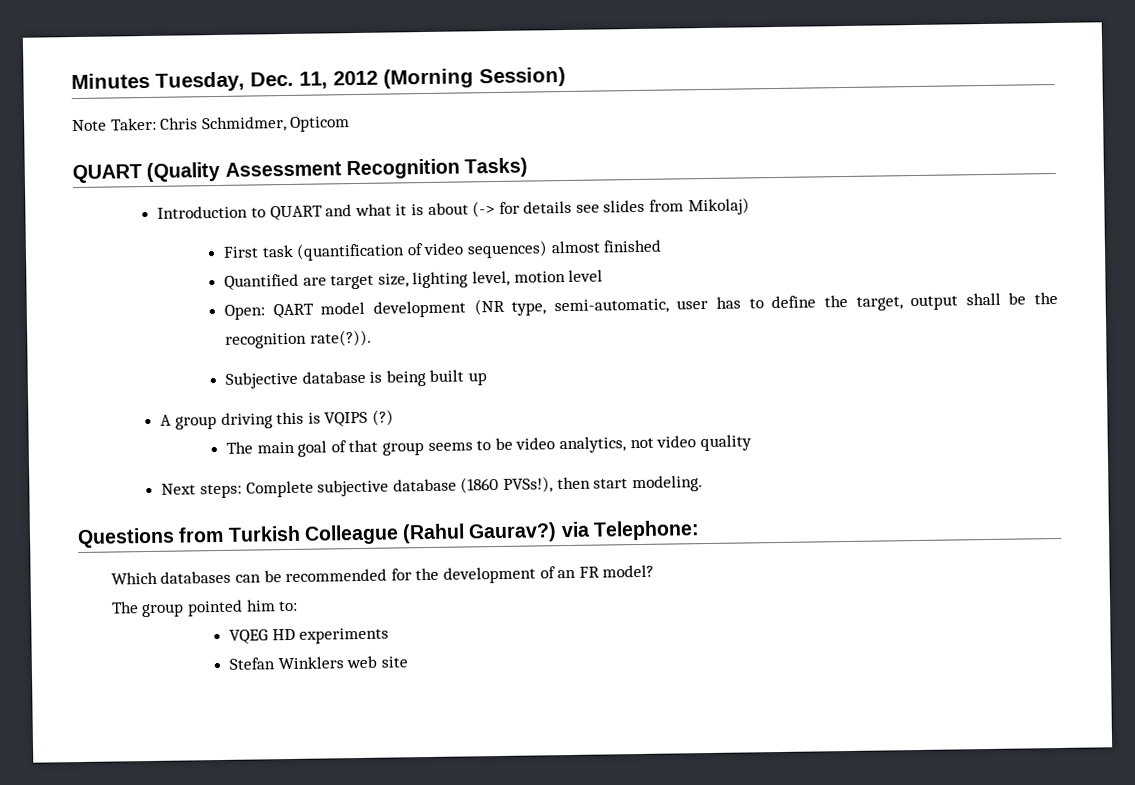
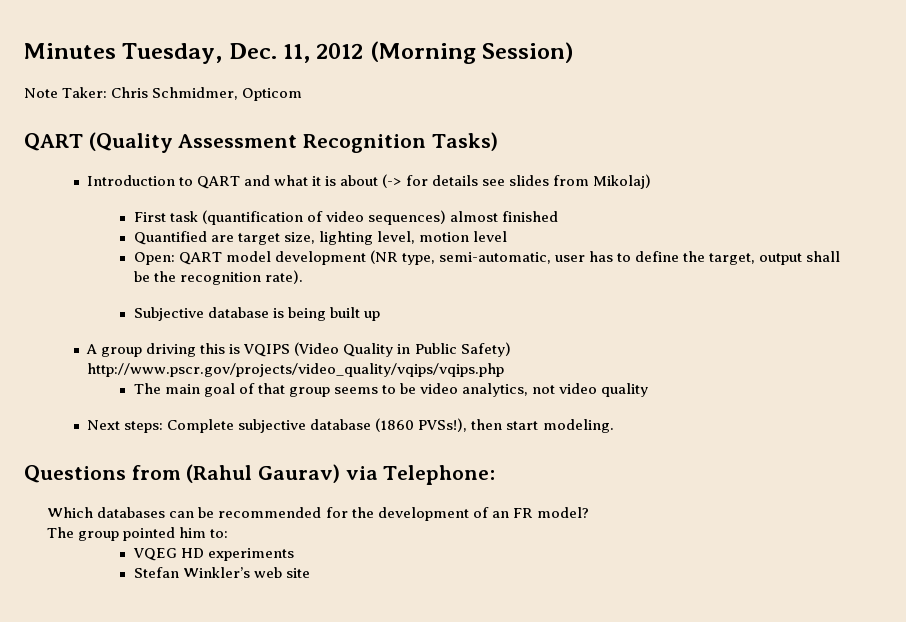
- QUART (Quality Assessment Recognition Tasks)
+ QART (Quality Assessment Recognition Tasks)
- Introduction to QUART and what it is about (-> for details see slides from Mikolaj)
+ Introduction to QART and what it is about (-> for details see slides from Mikolaj)
- Open: QART model development (NR type, semi-automatic, user has to define the target, output shall be the recognition rate(?)).
+ Open: QART model development (NR type, semi-automatic, user has to define the target, output shall be the recognition rate).
- A group driving this is VQIPS (?)
+ A group driving this is VQIPS (Video Quality in Public Safety) http://www.pscr.gov/projects/video_quality/vqips/vqips.php
- Questions from Turkish Colleague (Rahul Gaurav?) via Telephone:
+ Questions from (Rahul Gaurav) via Telephone:
- Stefan Winklers web site
+ Stefan Winkler’s web site

